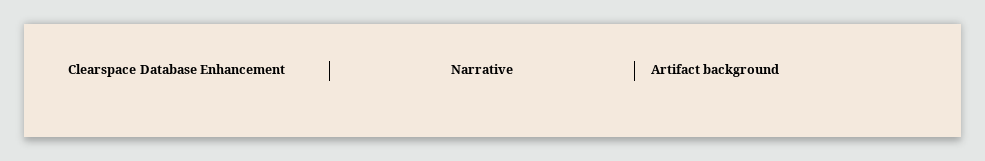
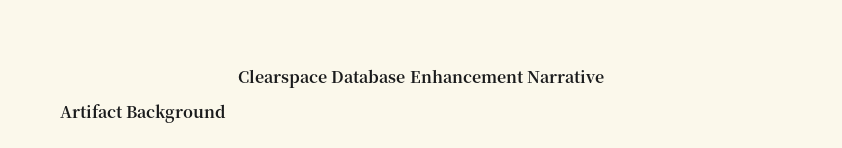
- Artifact background
+ Artifact Background

